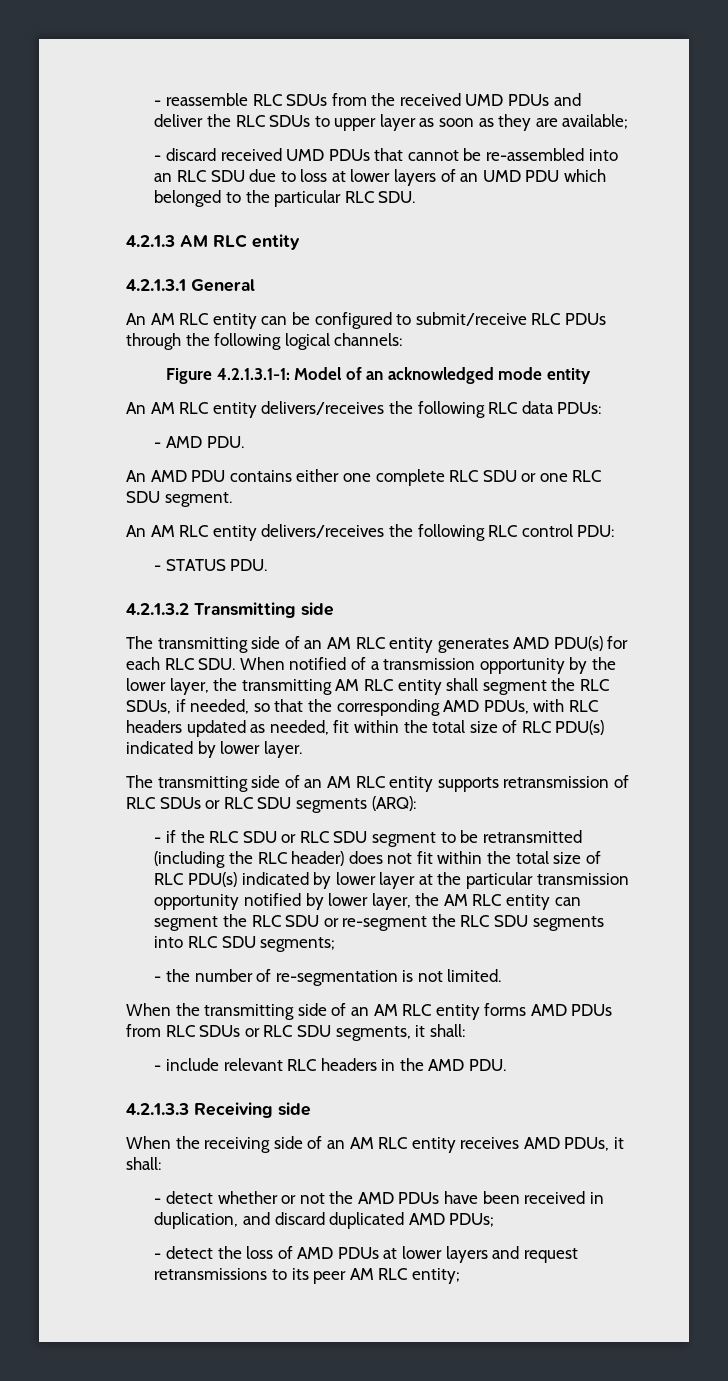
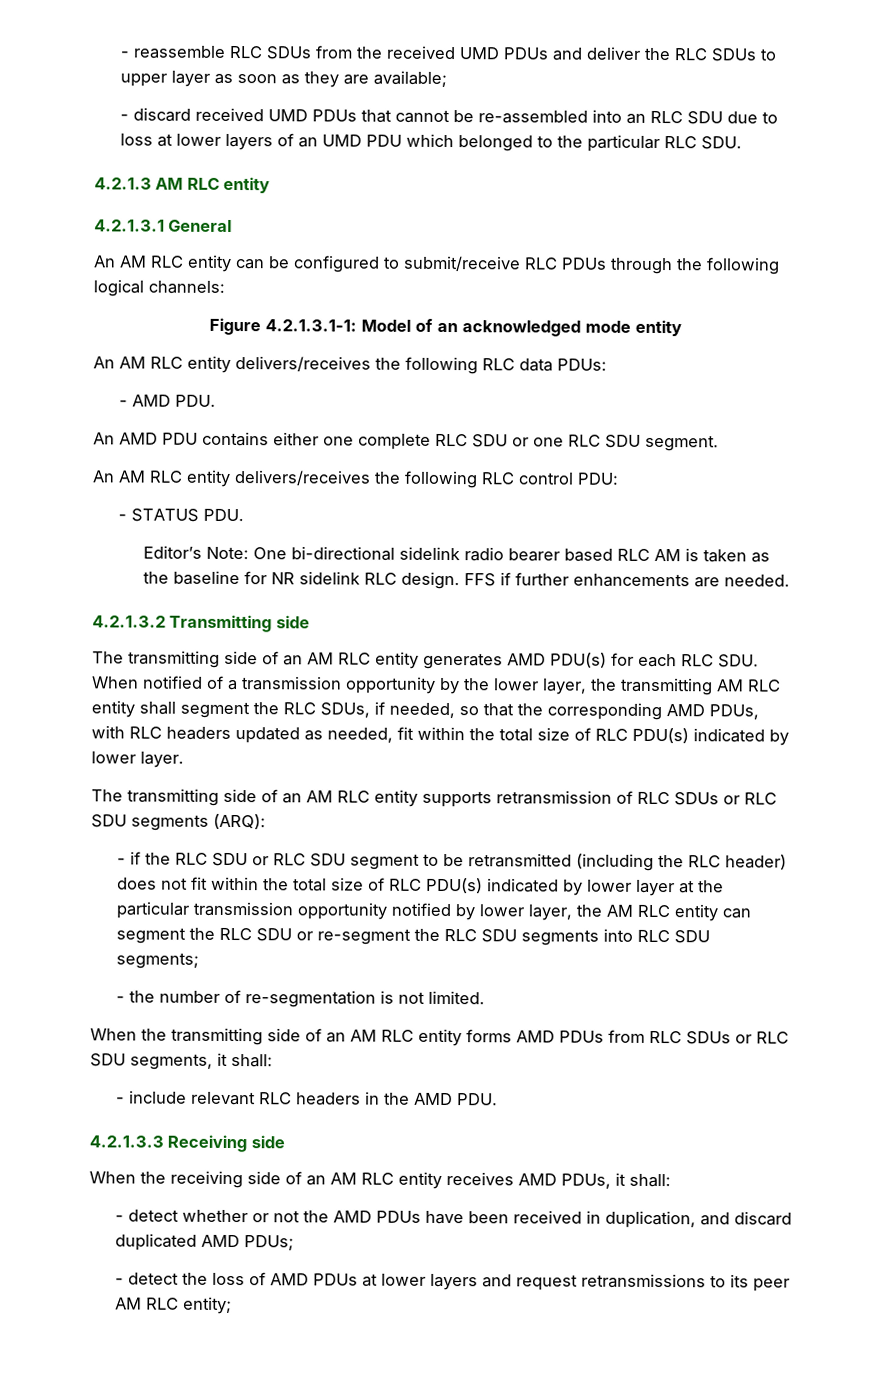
+ Editor’s Note: One bi-directional sidelink radio bearer based RLC AM is taken as the baseline for NR sidelink RLC design. FFS if further enhancements are needed.

